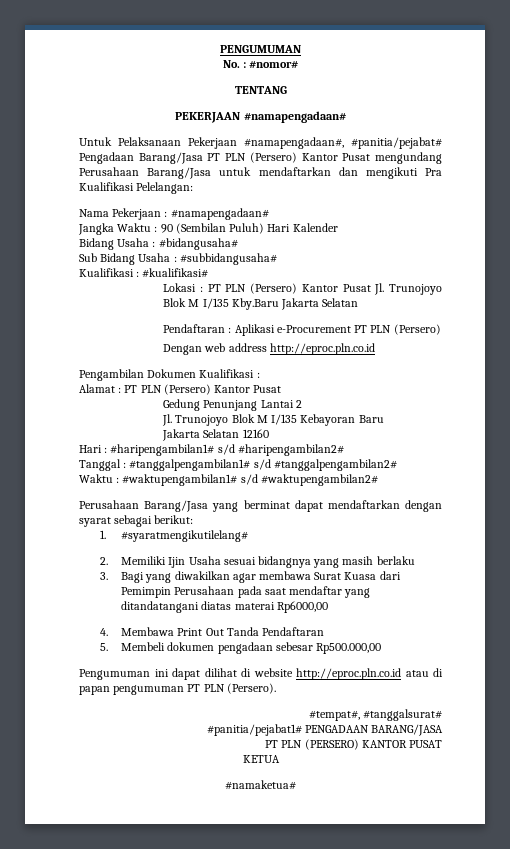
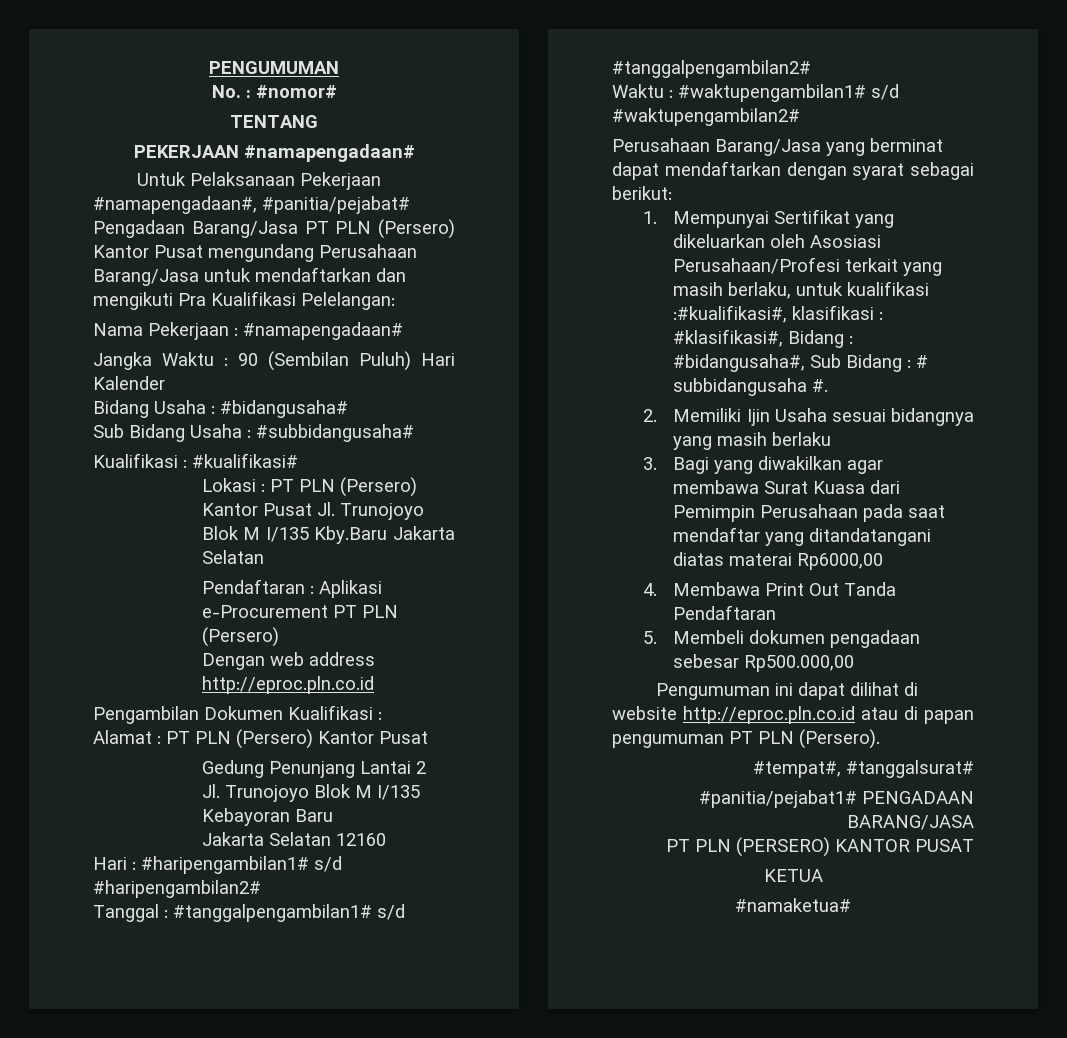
- 1. #syaratmengikutilelang#
+ 1. Mempunyai Sertifikat yang dikeluarkan oleh Asosiasi Perusahaan/Profesi terkait yang masih berlaku, untuk kualifikasi :#kualifikasi#, klasifikasi : #klasifikasi#, Bidang : #bidangusaha#, Sub Bidang : # subbidangusaha #.

